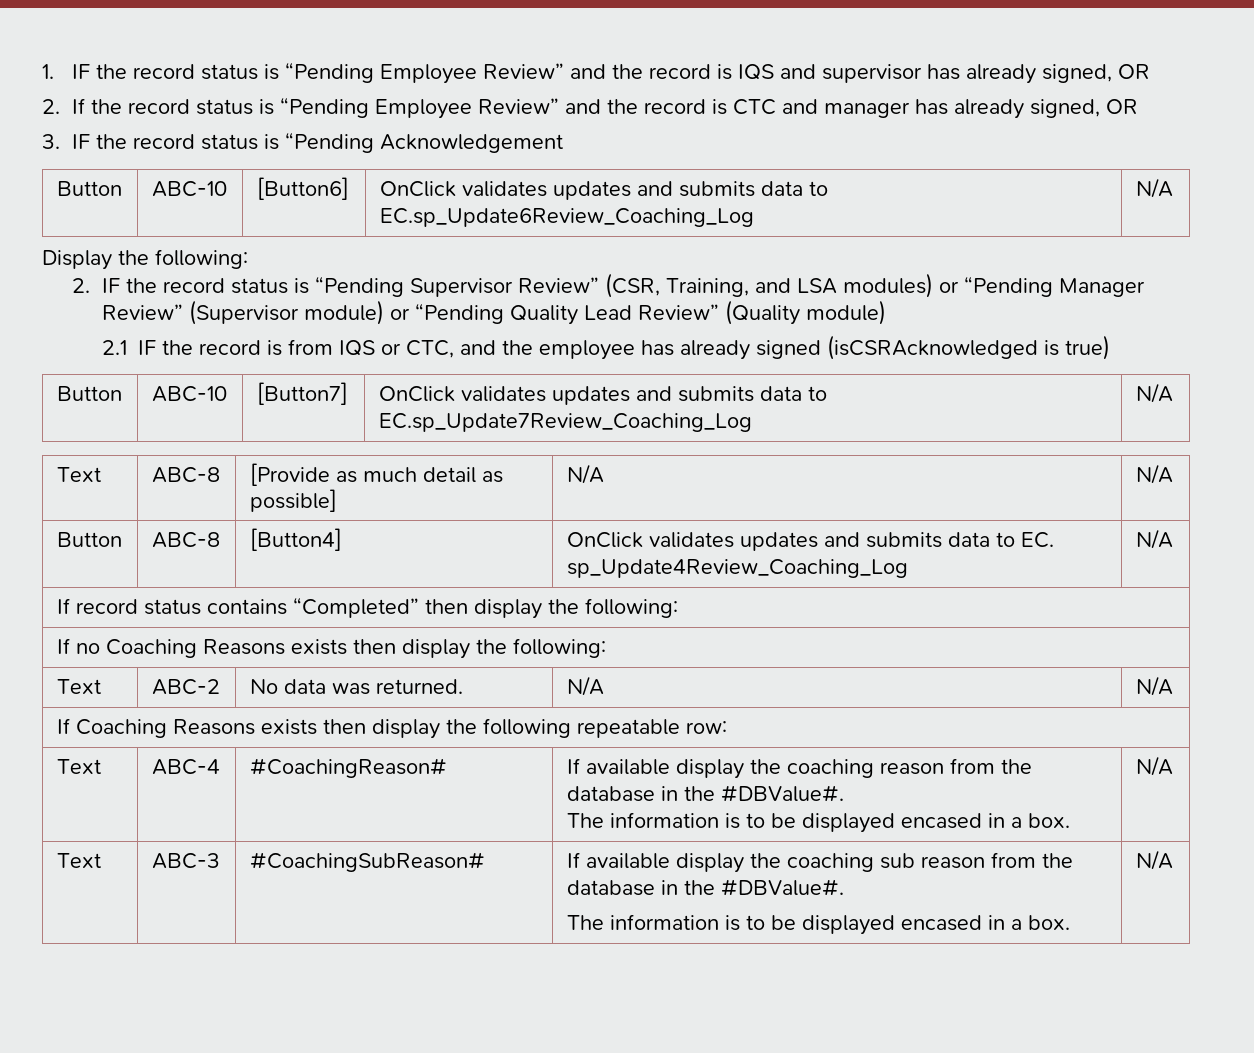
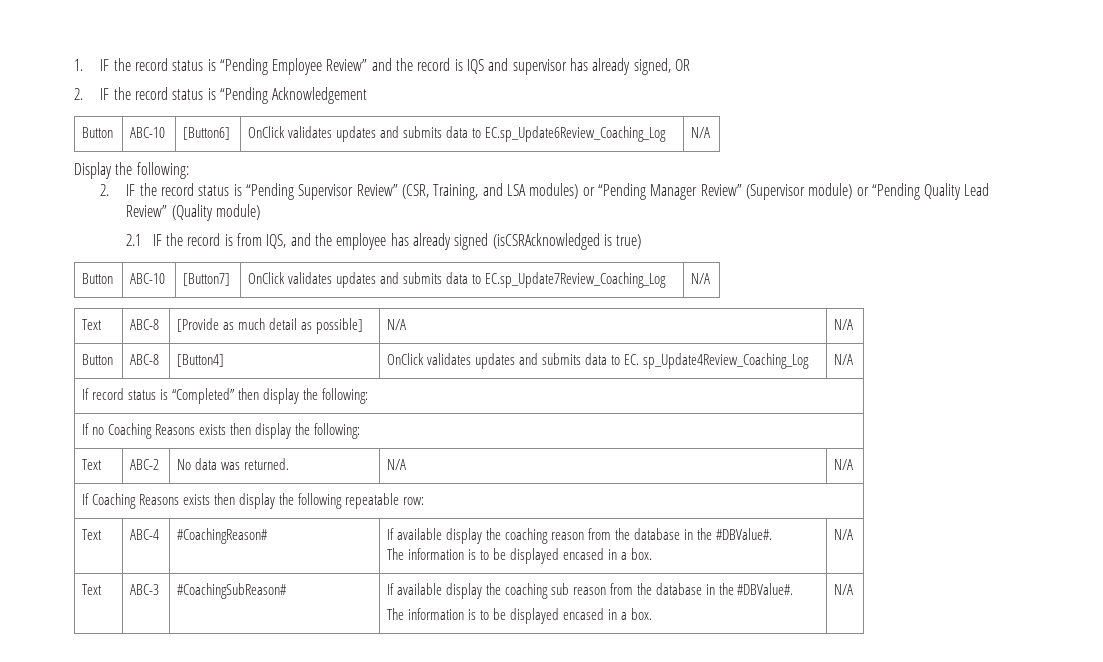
- 2. If the record status is “Pending Employee Review” and the record is CTC and manager has already signed, OR
- 3. IF the record status is “Pending Acknowledgement
+ 2. IF the record status is “Pending Acknowledgement
- 2.1 IF the record is from IQS or CTC, and the employee has already signed (isCSRAcknowledged is true)
+ 2.1 IF the record is from IQS, and the employee has already signed (isCSRAcknowledged is true)
- If record status contains “Completed” then display the following:
+ If record status is “Completed” then display the following:

